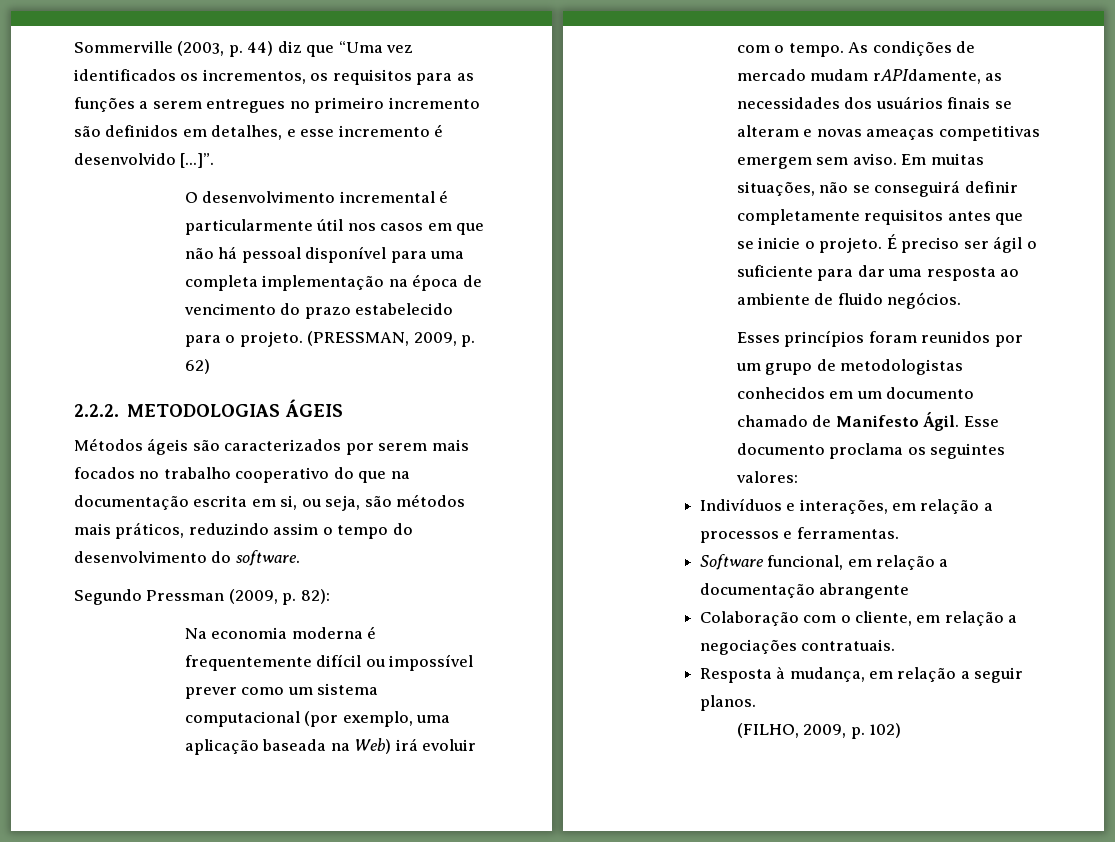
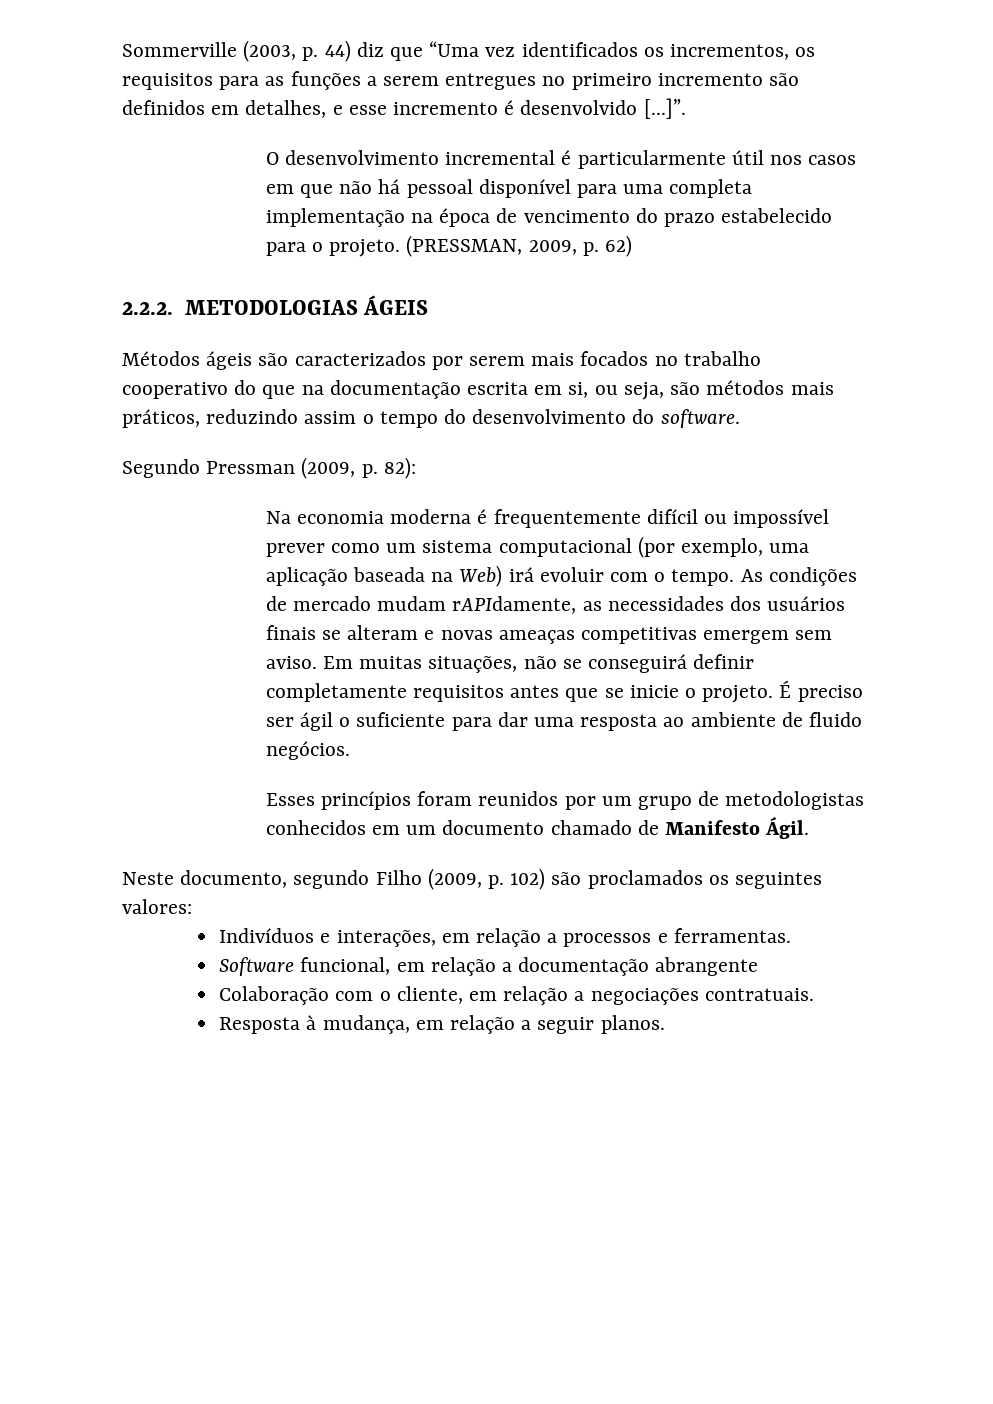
- Esses princípios foram reunidos por um grupo de metodologistas conhecidos em um documento chamado de Manifesto Ágil. Esse documento proclama os seguintes valores:
+ Esses princípios foram reunidos por um grupo de metodologistas conhecidos em um documento chamado de Manifesto Ágil.
+ Neste documento, segundo Filho (2009, p. 102) são proclamados os seguintes valores:
- (FILHO, 2009, p. 102)

